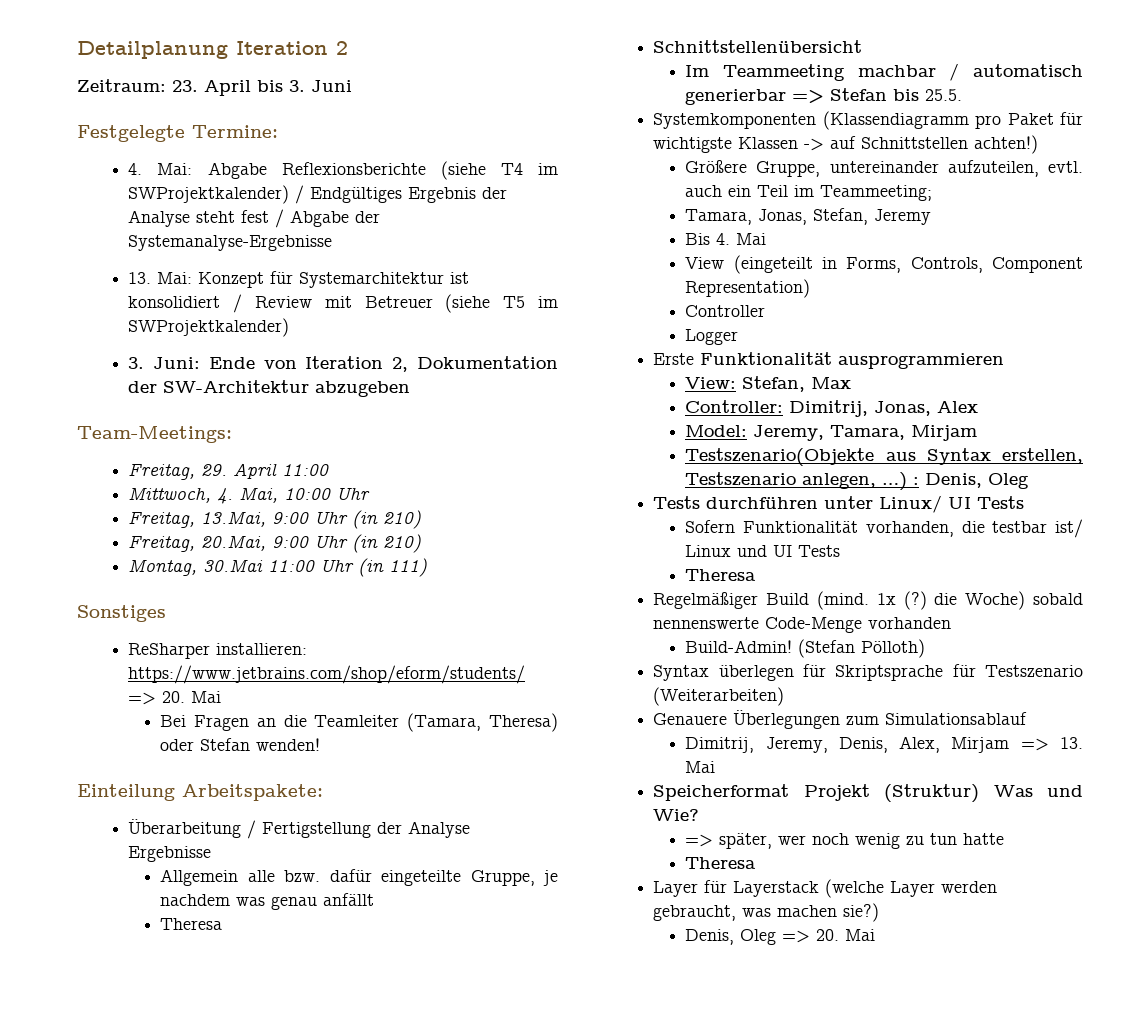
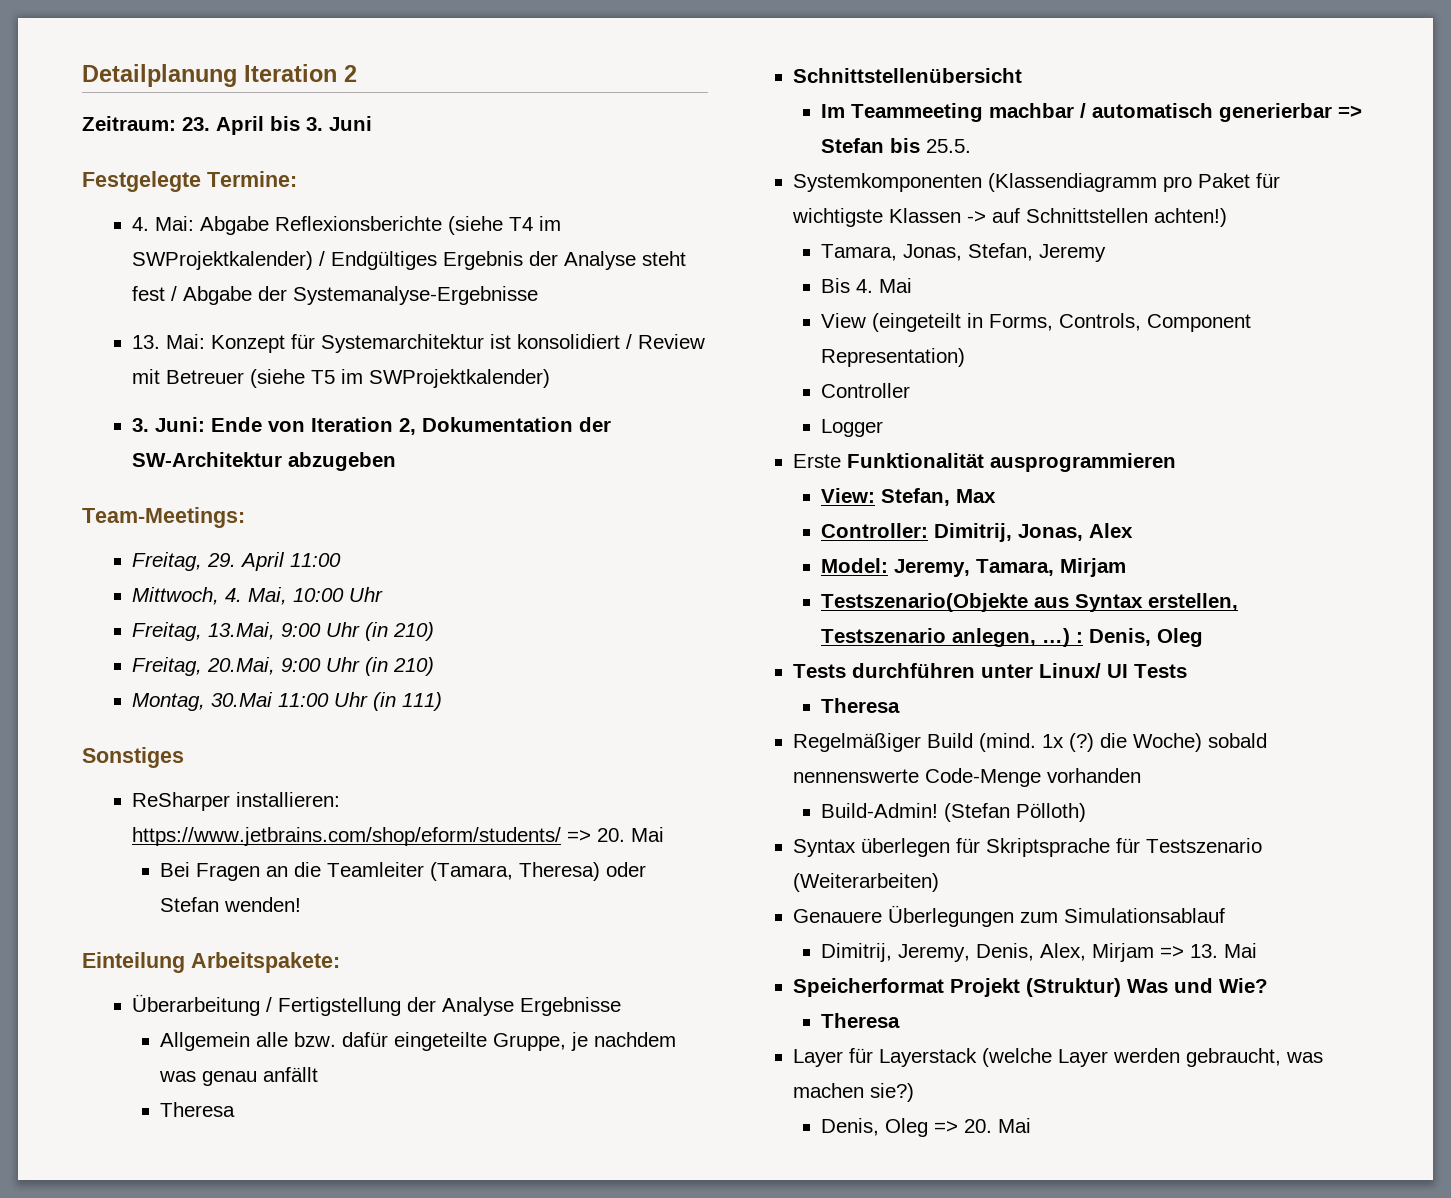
- Größere Gruppe, untereinander aufzuteilen, evtl. auch ein Teil im Teammeeting;
- Sofern Funktionalität vorhanden, die testbar ist/ Linux und UI Tests
- => später, wer noch wenig zu tun hatte

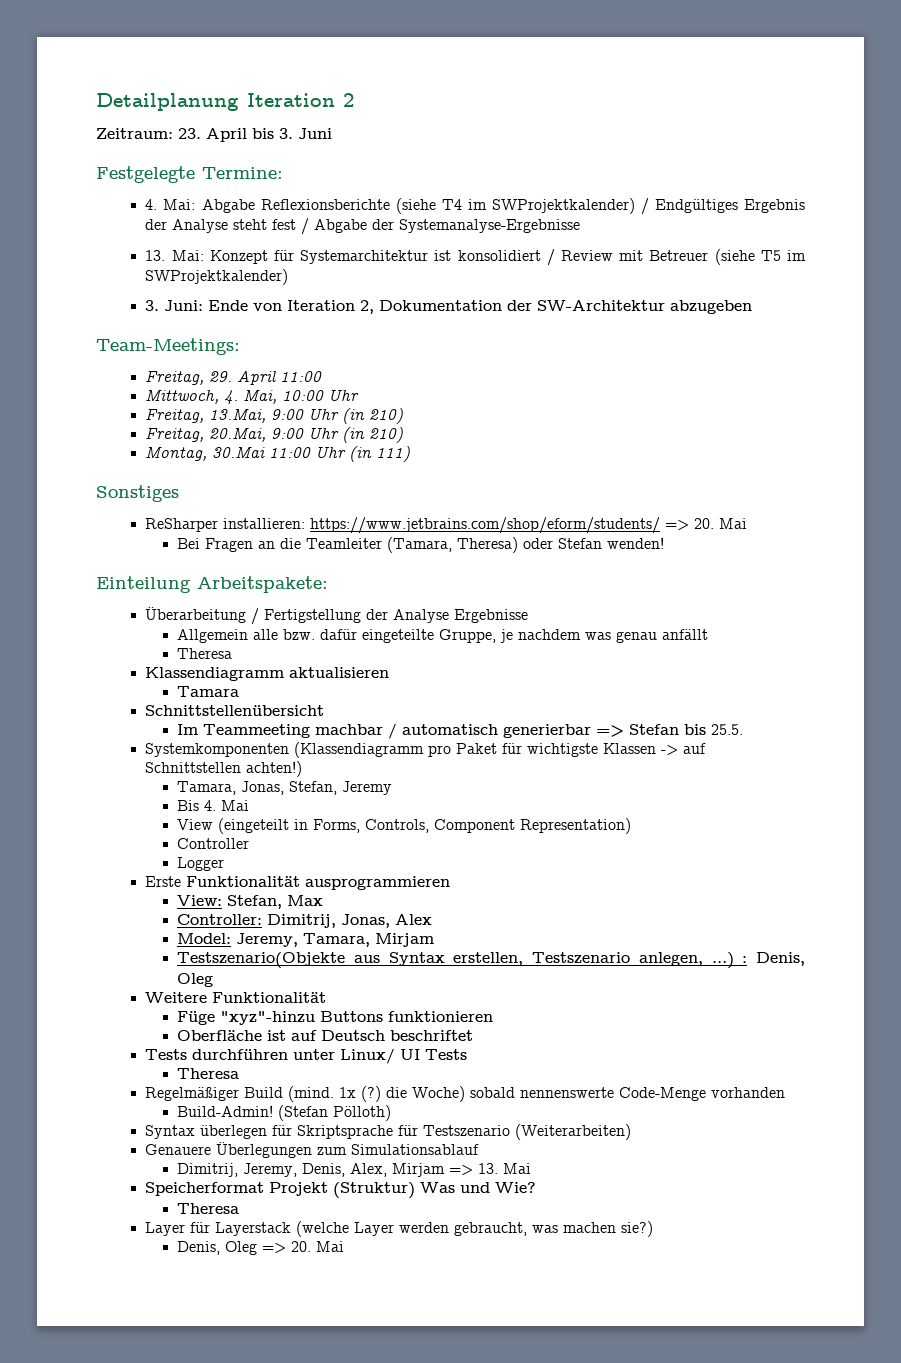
+ Klassendiagramm aktualisieren
+ Tamara
+ Weitere Funktionalität
+ Füge "xyz"-hinzu Buttons funktionieren
+ Oberfläche ist auf Deutsch beschriftet

